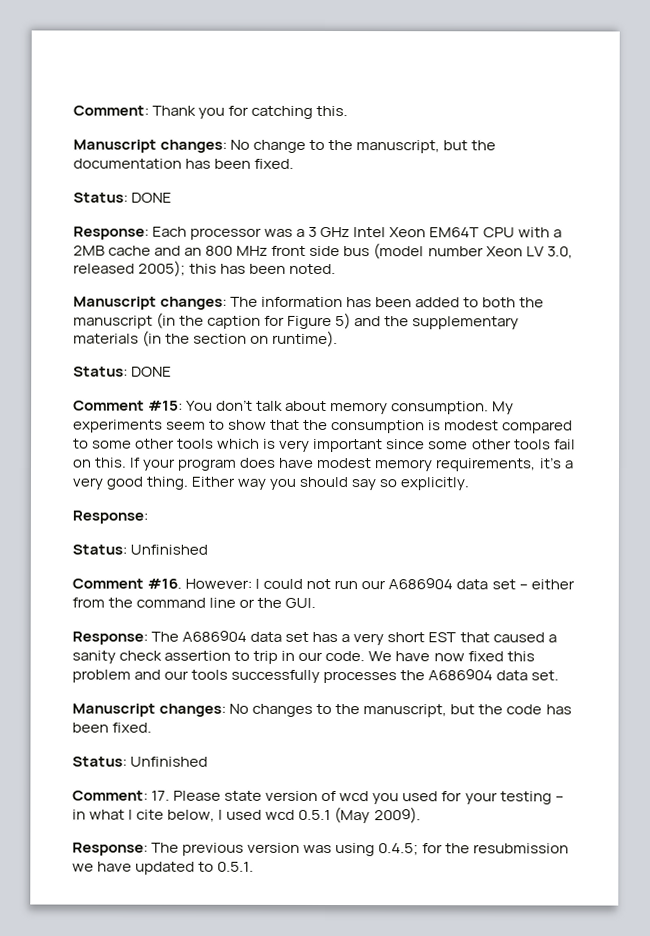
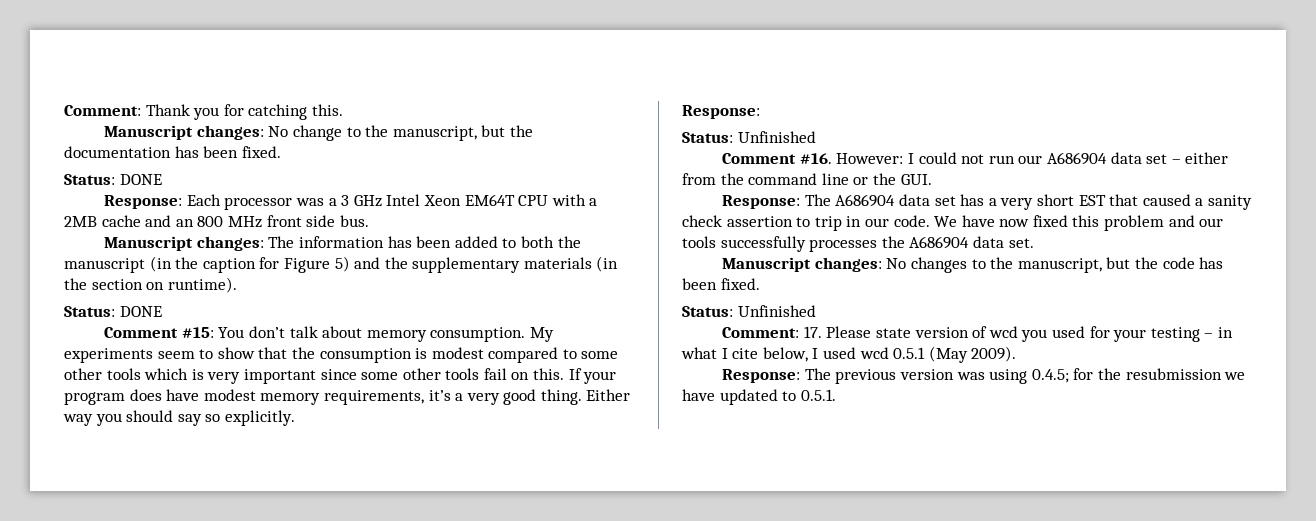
- Response: Each processor was a 3 GHz Intel Xeon EM64T CPU with a 2MB cache and an 800 MHz front side bus (model number Xeon LV 3.0, released 2005); this has been noted.
+ Response: Each processor was a 3 GHz Intel Xeon EM64T CPU with a 2MB cache and an 800 MHz front side bus.

